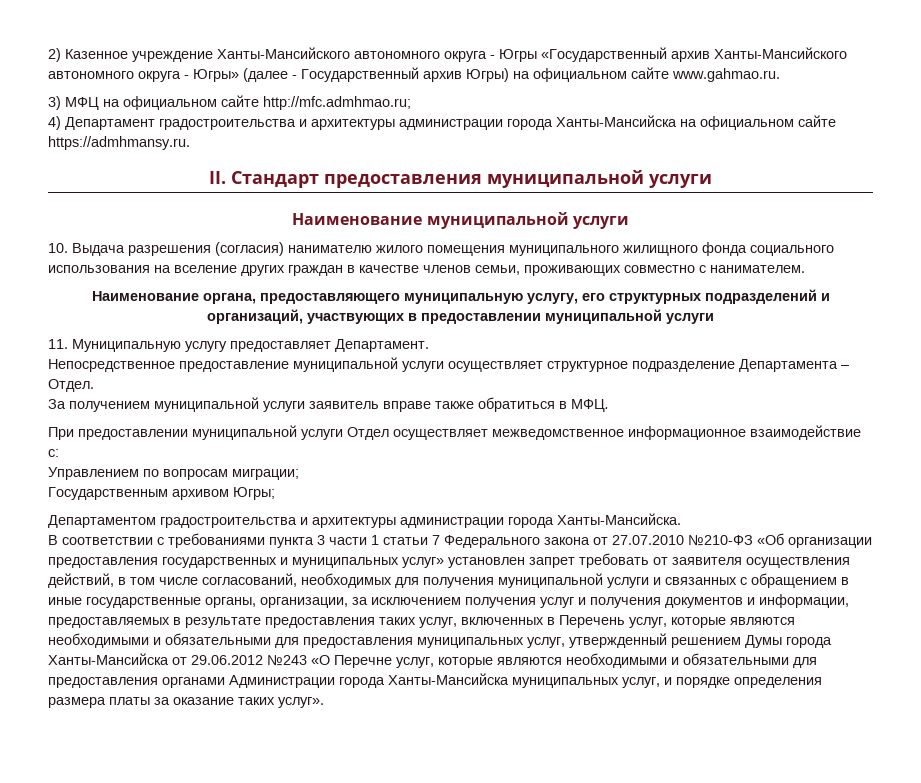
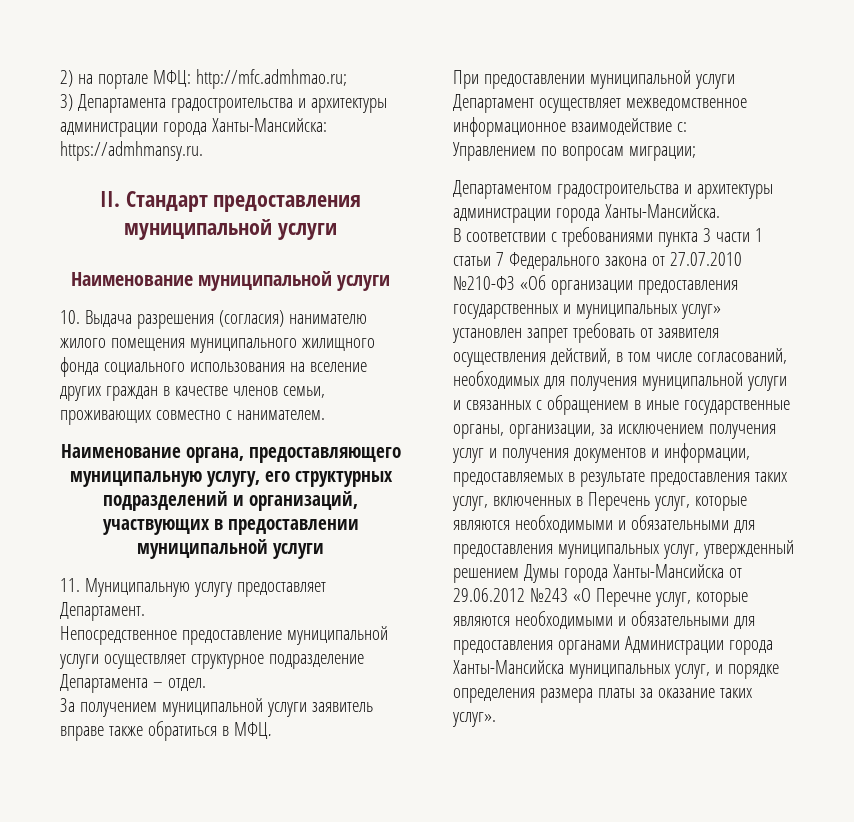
- 2) Казенное учреждение Ханты-Мансийского автономного округа - Югры «Государственный архив Ханты-Мансийского автономного округа - Югры» (далее - Государственный архив Югры) на официальном сайте www.gahmao.ru.
- 3) МФЦ на официальном сайте http://mfc.admhmao.ru;
- 4) Департамент градостроительства и архитектуры администрации города Ханты-Мансийска на официальном сайте https://admhmansy.ru.
+ 2) на портале МФЦ: http://mfc.admhmao.ru;
+ 3) Департамента градостроительства и архитектуры администрации города Ханты-Мансийска: https://admhmansy.ru.
- Непосредственное предоставление муниципальной услуги осуществляет структурное подразделение Департамента – Отдел.
+ Непосредственное предоставление муниципальной услуги осуществляет структурное подразделение Департамента – отдел.
- При предоставлении муниципальной услуги Отдел осуществляет межведомственное информационное взаимодействие с:
+ При предоставлении муниципальной услуги Департамент осуществляет межведомственное информационное взаимодействие с:
- Государственным архивом Югры;

